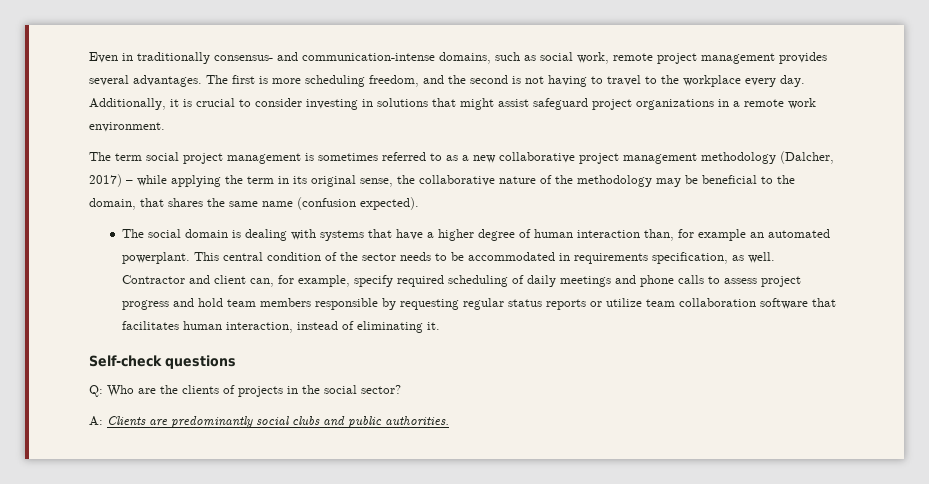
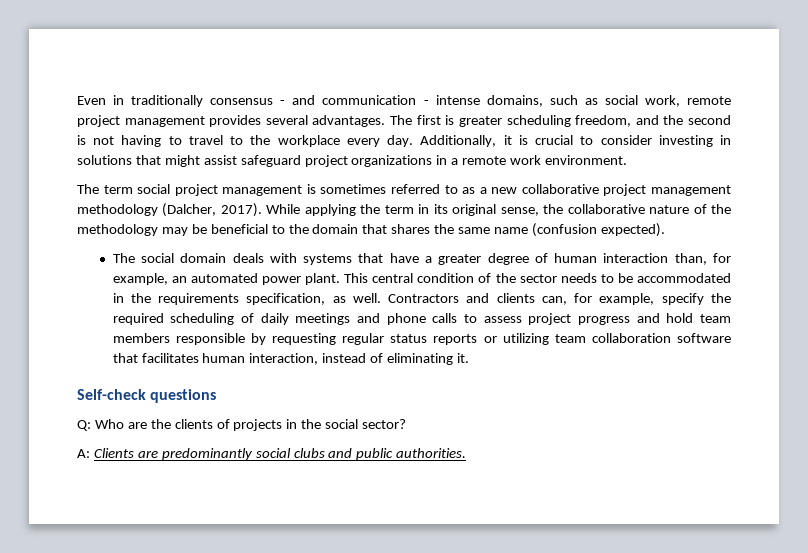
- Even in traditionally consensus- and communication-intense domains, such as social work, remote project management provides several advantages.
+ Even in traditionally consensus - and communication - intense domains, such as social work, remote project management provides several advantages.
- The first is more scheduling freedom, and the second is not having to travel to the workplace every day.
+ The first is greater scheduling freedom, and the second is not having to travel to the workplace every day.
- The term social project management is sometimes referred to as a new collaborative project management methodology (Dalcher, 2017) – while applying the term in its original sense, the collaborative nature of the methodology may be beneficial to the domain, that shares the same name (confusion expected).
+ The term social project management is sometimes referred to as a new collaborative project management methodology (Dalcher, 2017). While applying the term in its original sense, the collaborative nature of the methodology may be beneficial to the domain that shares the same name (confusion expected).
- The social domain is dealing with systems that have a higher degree of human interaction than, for example an automated powerplant.
+ The social domain deals with systems that have a greater degree of human interaction than, for example, an automated power plant.
- This central condition of the sector needs to be accommodated in requirements specification, as well.
+ This central condition of the sector needs to be accommodated in the requirements specification, as well.
- Contractor and client can, for example, specify required scheduling of daily meetings and phone calls to assess project progress and hold team members responsible by requesting regular status reports or utilize team collaboration software that facilitates human interaction, instead of eliminating it.
+ Contractors and clients can, for example, specify the required scheduling of daily meetings and phone calls to assess project progress and hold team members responsible by requesting regular status reports or utilizing team collaboration software that facilitates human interaction, instead of eliminating it.

